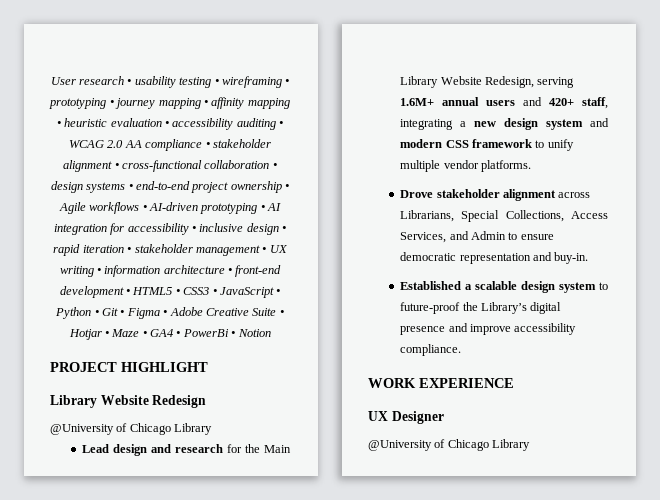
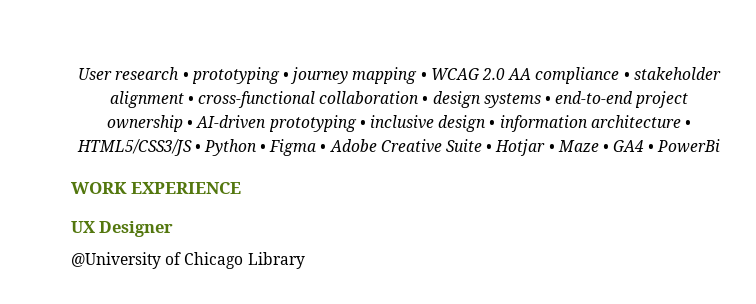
- User research • usability testing • wireframing • prototyping • journey mapping • affinity mapping • heuristic evaluation • accessibility auditing • WCAG 2.0 AA compliance • stakeholder alignment • cross-functional collaboration • design systems • end-to-end project ownership • Agile workflows • AI-driven prototyping • AI integration for accessibility • inclusive design • rapid iteration • stakeholder management • UX writing • information architecture • front-end development • HTML5 • CSS3 • JavaScript • Python • Git • Figma • Adobe Creative Suite • Hotjar • Maze • GA4 • PowerBi • Notion
- PROJECT HIGHLIGHT
- Library Website Redesign
- @University of Chicago Library
- Lead design and research for the Main Library Website Redesign, serving 1.6M+ annual users and 420+ staff, integrating a new design system and modern CSS framework to unify multiple vendor platforms.
- Drove stakeholder alignment across Librarians, Special Collections, Access Services, and Admin to ensure democratic representation and buy-in.
- Established a scalable design system to future-proof the Library’s digital presence and improve accessibility compliance.
+ User research • prototyping • journey mapping • WCAG 2.0 AA compliance • stakeholder alignment • cross-functional collaboration • design systems • end-to-end project ownership • AI-driven prototyping • inclusive design • information architecture • HTML5/CSS3/JS • Python • Figma • Adobe Creative Suite • Hotjar • Maze • GA4 • PowerBi

